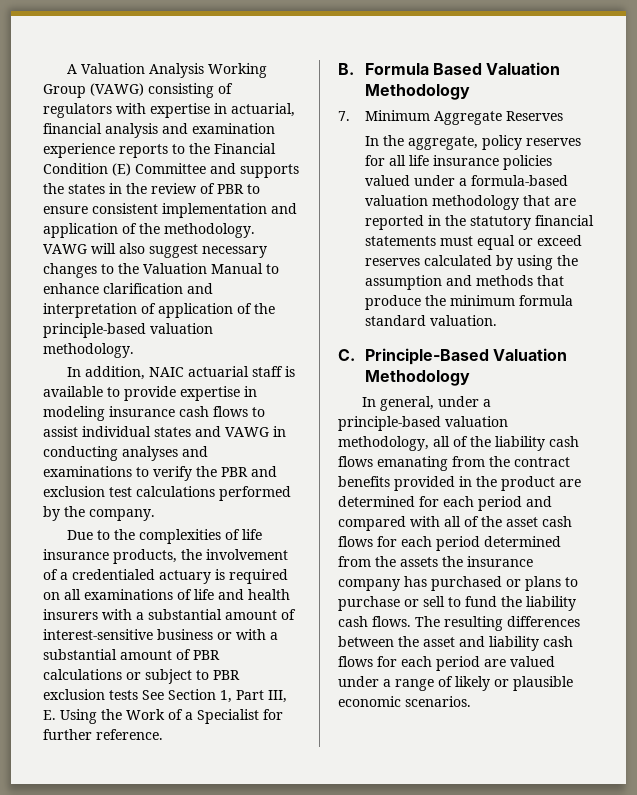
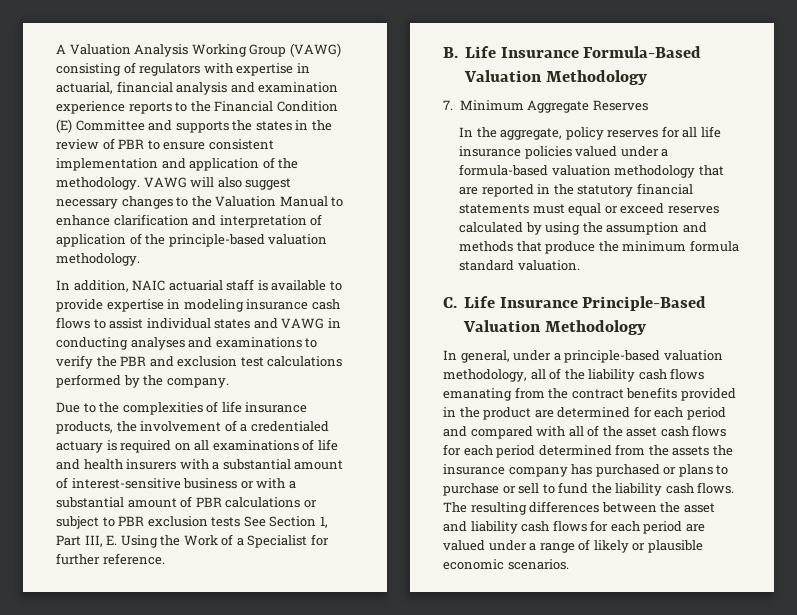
- B. Formula Based Valuation Methodology
+ B. Life Insurance Formula-Based Valuation Methodology
- C. Principle-Based Valuation Methodology
+ C. Life Insurance Principle-Based Valuation Methodology

